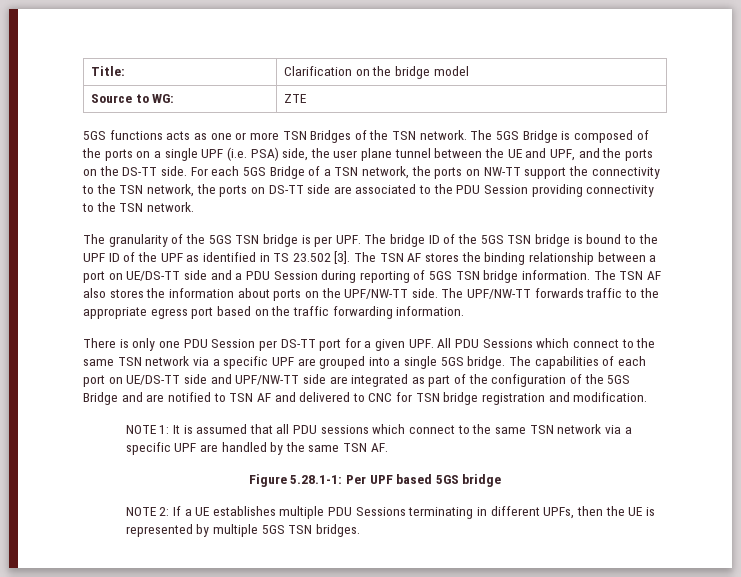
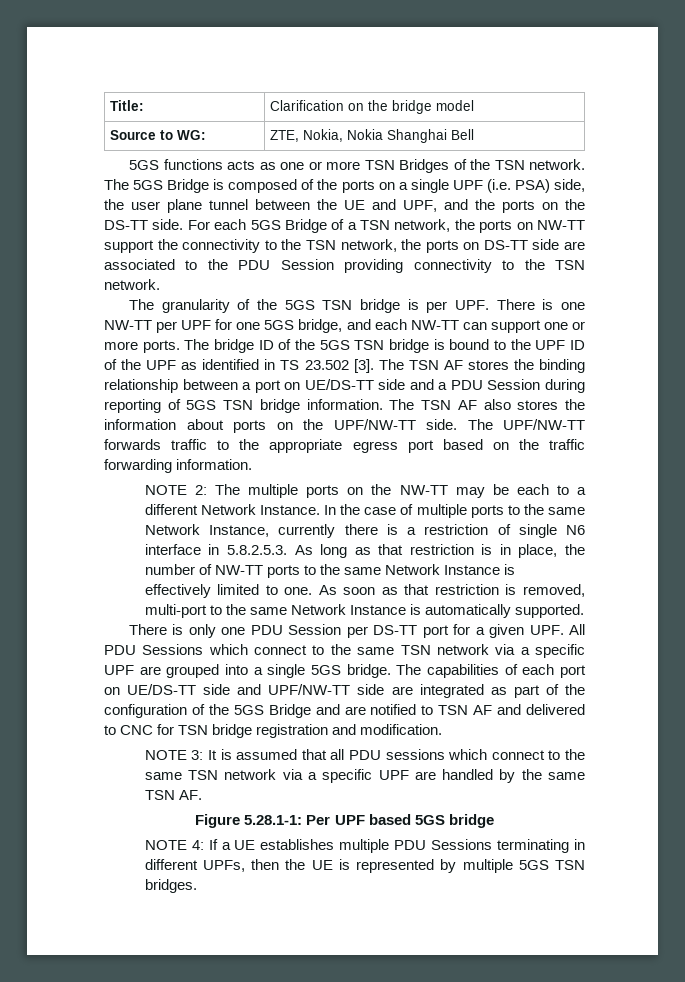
- Source to WG: | ZTE
+ Source to WG: | ZTE, Nokia, Nokia Shanghai Bell
- The granularity of the 5GS TSN bridge is per UPF. The bridge ID of the 5GS TSN bridge is bound to the UPF ID of the UPF as identified in TS 23.502 [3].
+ The granularity of the 5GS TSN bridge is per UPF. There is one NW-TT per UPF for one 5GS bridge, and each NW-TT can support one or more ports. The bridge ID of the 5GS TSN bridge is bound to the UPF ID of the UPF as identified in TS 23.502 [3].
+ NOTE 2: The multiple ports on the NW-TT may be each to a different Network Instance. In the case of multiple ports to the same Network Instance, currently there is a restriction of single N6 interface in 5.8.2.5.3. As long as that restriction is in place, the number of NW-TT ports to the same Network Instance is effectively limited to one. As soon as that restriction is removed, multi-port to the same Network Instance is automatically supported.
- NOTE 1: It is assumed that all PDU sessions which connect to the same TSN network via a specific UPF are handled by the same TSN AF.
+ NOTE 3: It is assumed that all PDU sessions which connect to the same TSN network via a specific UPF are handled by the same TSN AF.
- NOTE 2: If a UE establishes multiple PDU Sessions terminating in different UPFs, then the UE is represented by multiple 5GS TSN bridges.
+ NOTE 4: If a UE establishes multiple PDU Sessions terminating in different UPFs, then the UE is represented by multiple 5GS TSN bridges.

